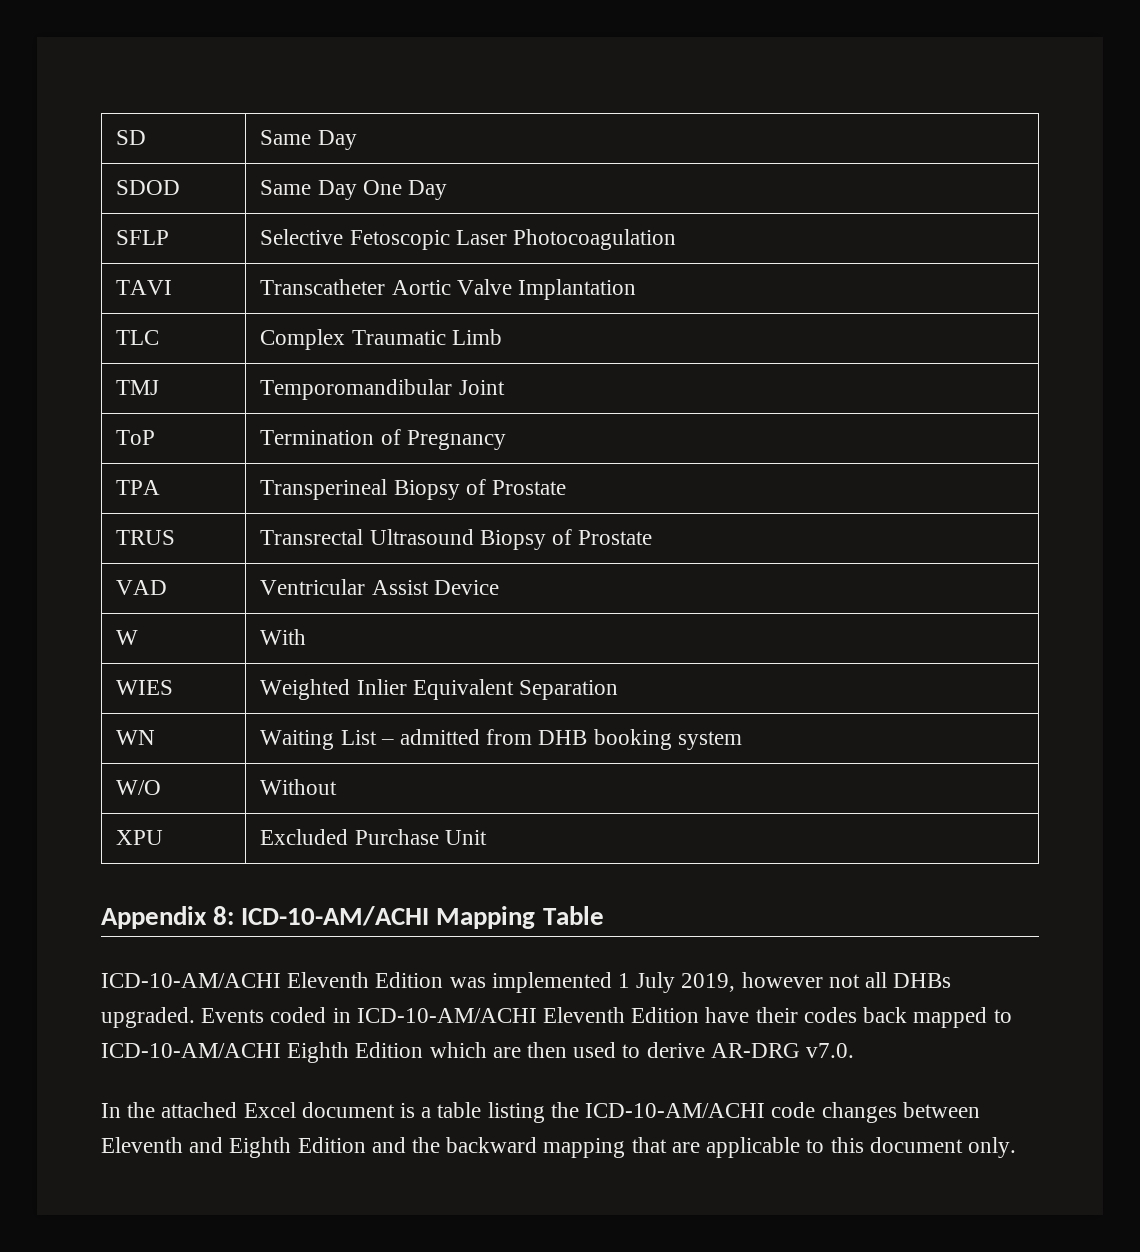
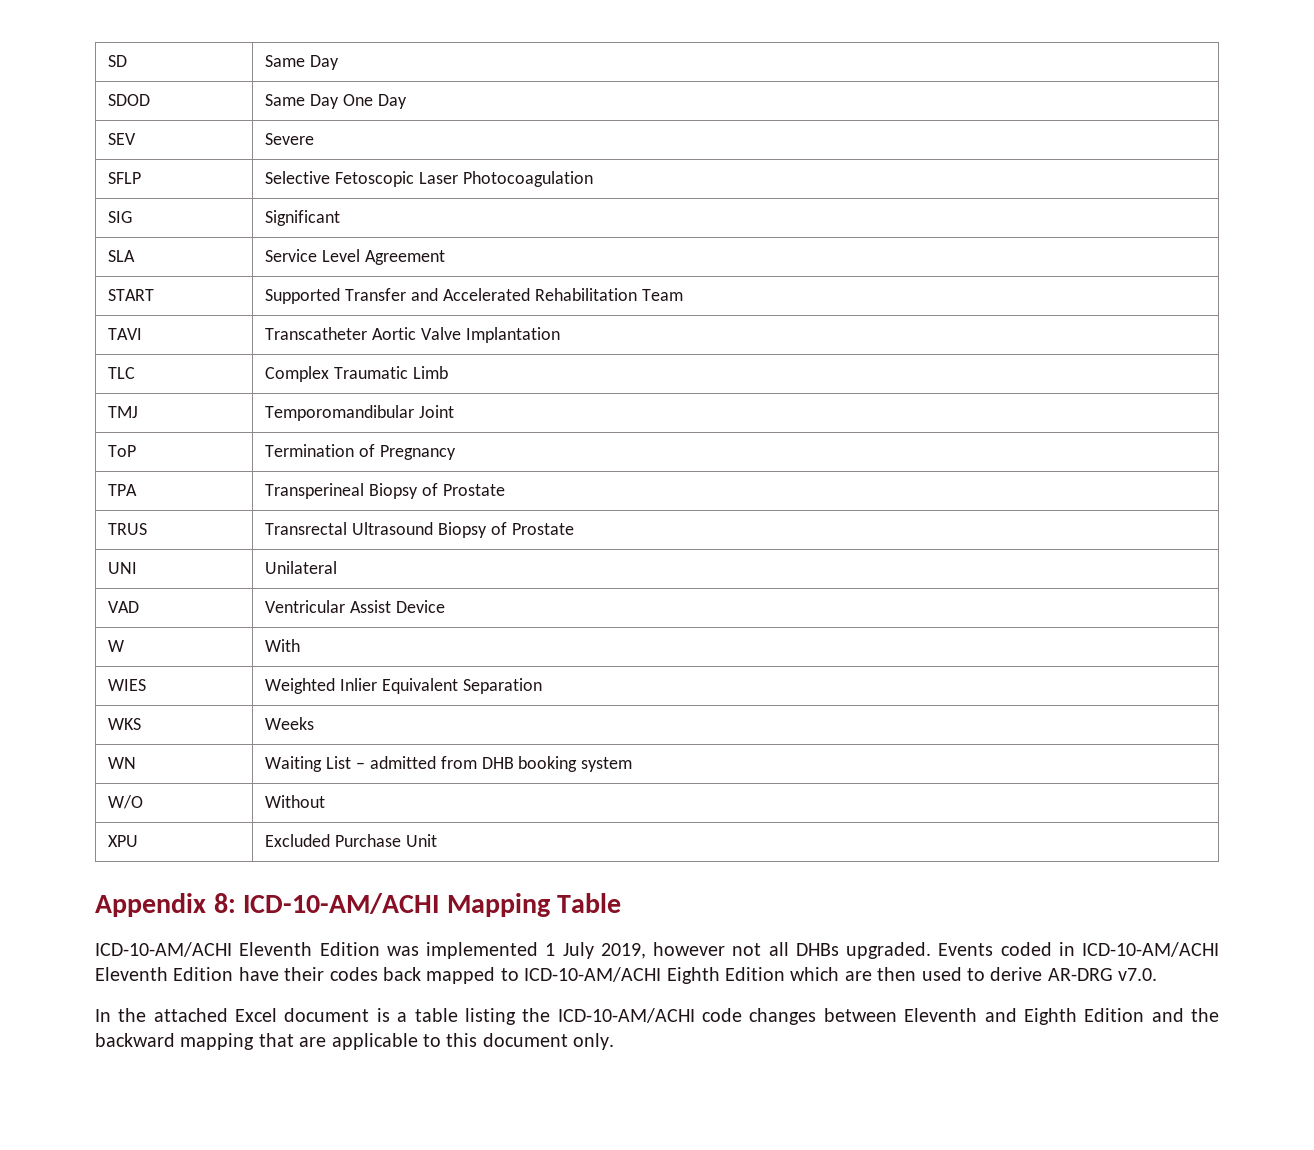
+ SEV | Severe
+ SIG | Significant
+ SLA | Service Level Agreement
+ START | Supported Transfer and Accelerated Rehabilitation Team
+ UNI | Unilateral
+ WKS | Weeks

